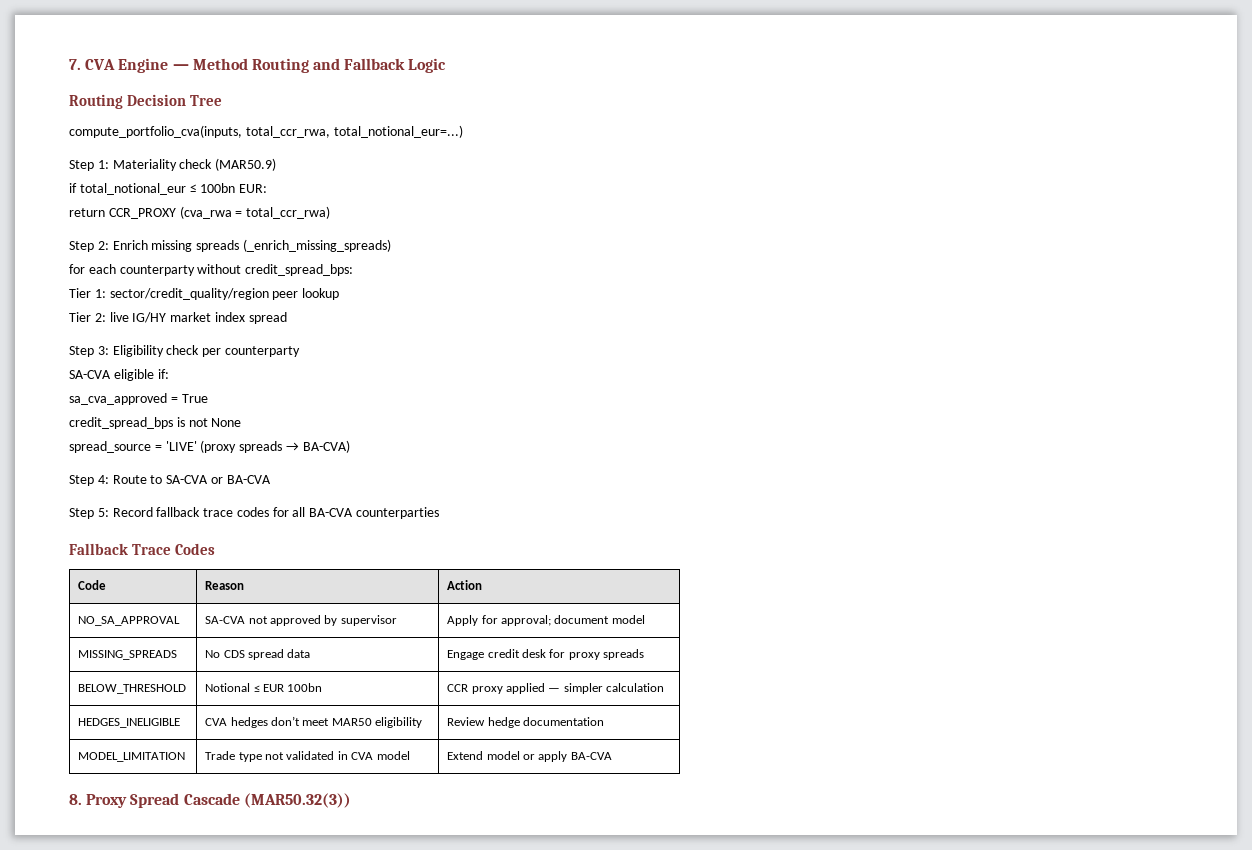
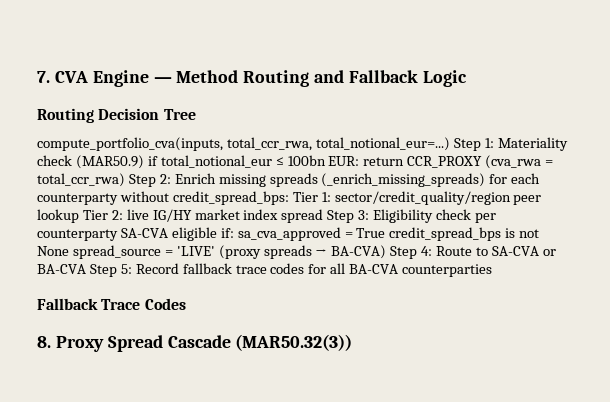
- compute_portfolio_cva(inputs, total_ccr_rwa, total_notional_eur=...)
- Step 1:
+ compute_portfolio_cva(inputs, total_ccr_rwa, total_notional_eur=...) Step 1:
- Materiality check (MAR50.9)
- if total_notional_eur ≤ 100bn EUR:
- return CCR_PROXY (cva_rwa = total_ccr_rwa)
- Step 2:
+ Materiality check (MAR50.9) if total_notional_eur ≤ 100bn EUR: return CCR_PROXY (cva_rwa = total_ccr_rwa) Step 2:
- Enrich missing spreads (_enrich_missing_spreads)
- for each counterparty without credit_spread_bps:
- Tier 1:
+ Enrich missing spreads (_enrich_missing_spreads) for each counterparty without credit_spread_bps: Tier 1:
- sector/credit_quality/region peer lookup
- Tier 2:
+ sector/credit_quality/region peer lookup Tier 2:
- live IG/HY market index spread
- Step 3:
+ live IG/HY market index spread Step 3:
- Eligibility check per counterparty
- SA-CVA eligible if:
- sa_cva_approved = True
- credit_spread_bps is not None
- spread_source = 'LIVE' (proxy spreads → BA-CVA)
- Step 4:
+ Eligibility check per counterparty SA-CVA eligible if: sa_cva_approved = True credit_spread_bps is not None spread_source = 'LIVE' (proxy spreads → BA-CVA) Step 4:
- Route to SA-CVA or BA-CVA
- Step 5:
+ Route to SA-CVA or BA-CVA Step 5:
- Code | Reason | Action
- NO_SA_APPROVAL | SA-CVA not approved by supervisor | Apply for approval; document model
- MISSING_SPREADS | No CDS spread data | Engage credit desk for proxy spreads
- BELOW_THRESHOLD | Notional ≤ EUR 100bn | CCR proxy applied — simpler calculation
- HEDGES_INELIGIBLE | CVA hedges don’t meet MAR50 eligibility | Review hedge documentation
- MODEL_LIMITATION | Trade type not validated in CVA model | Extend model or apply BA-CVA

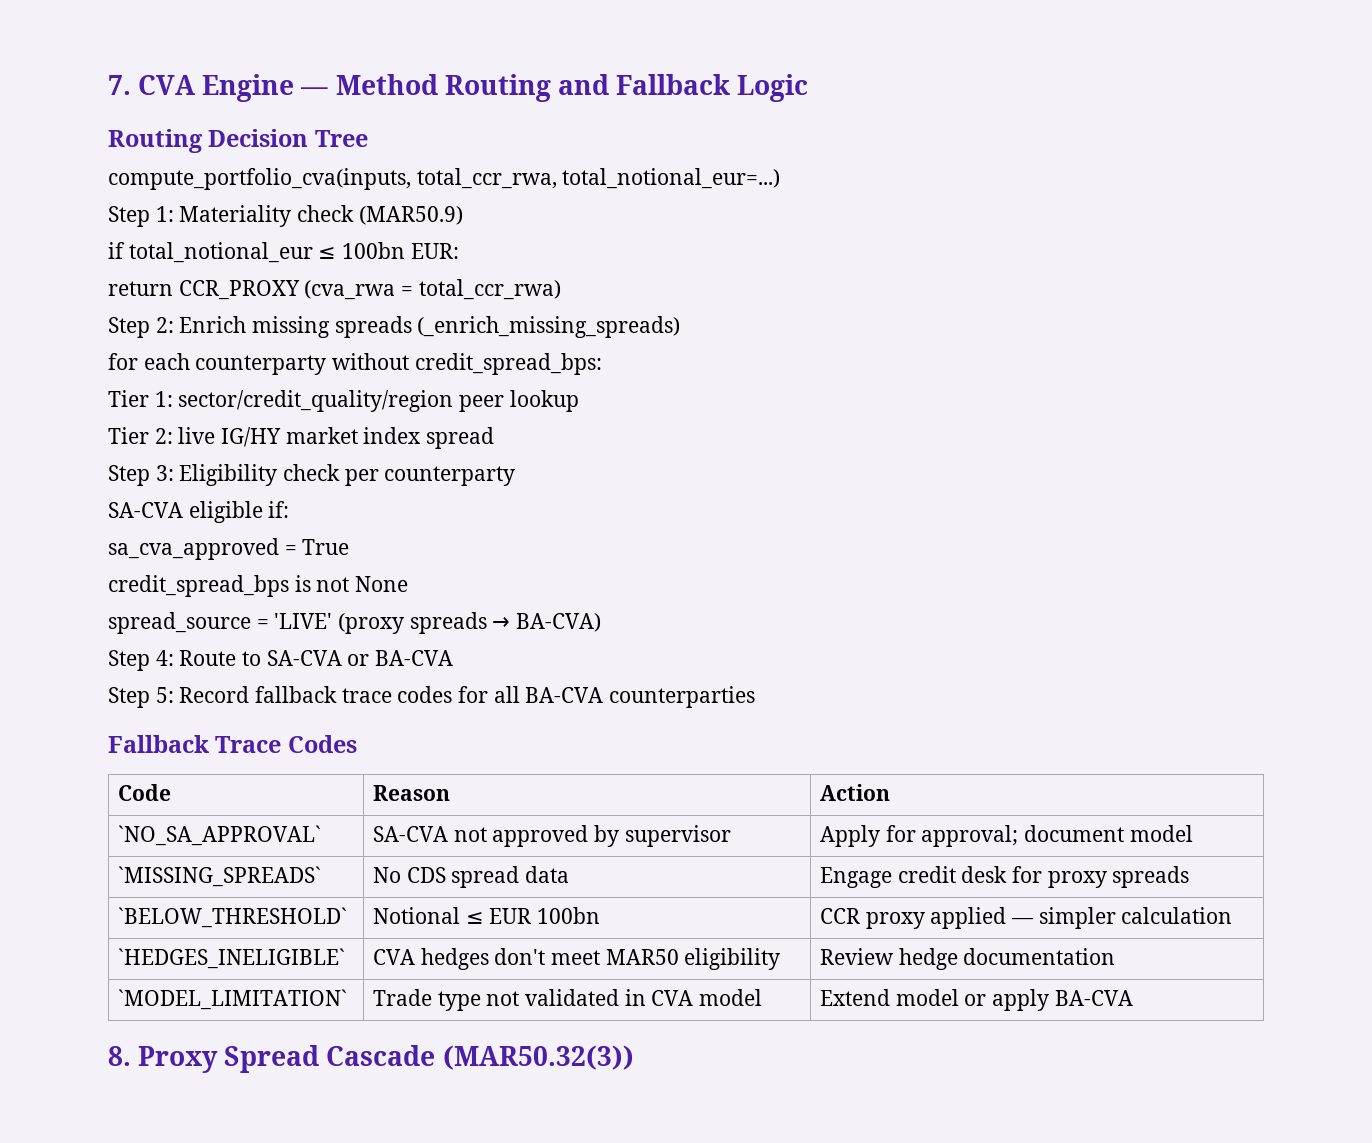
- compute_portfolio_cva(inputs, total_ccr_rwa, total_notional_eur=...) Step 1:
+ compute_portfolio_cva(inputs, total_ccr_rwa, total_notional_eur=...)
+ Step 1:
- Materiality check (MAR50.9) if total_notional_eur ≤ 100bn EUR: return CCR_PROXY (cva_rwa = total_ccr_rwa) Step 2:
+ Materiality check (MAR50.9)
+ if total_notional_eur ≤ 100bn EUR:
+ return CCR_PROXY (cva_rwa = total_ccr_rwa)
+ Step 2:
- Enrich missing spreads (_enrich_missing_spreads) for each counterparty without credit_spread_bps: Tier 1:
+ Enrich missing spreads (_enrich_missing_spreads)
+ for each counterparty without credit_spread_bps:
+ Tier 1:
- sector/credit_quality/region peer lookup Tier 2:
+ sector/credit_quality/region peer lookup
+ Tier 2:
- live IG/HY market index spread Step 3:
+ live IG/HY market index spread
+ Step 3:
- Eligibility check per counterparty SA-CVA eligible if: sa_cva_approved = True credit_spread_bps is not None spread_source = 'LIVE' (proxy spreads → BA-CVA) Step 4:
+ Eligibility check per counterparty
+ SA-CVA eligible if:
+ sa_cva_approved = True
+ credit_spread_bps is not None
+ spread_source = 'LIVE' (proxy spreads → BA-CVA)
+ Step 4:
- Route to SA-CVA or BA-CVA Step 5:
+ Route to SA-CVA or BA-CVA
+ Step 5:
+ Code | Reason | Action
+ `NO_SA_APPROVAL` | SA-CVA not approved by supervisor | Apply for approval; document model
+ `MISSING_SPREADS` | No CDS spread data | Engage credit desk for proxy spreads
+ `BELOW_THRESHOLD` | Notional ≤ EUR 100bn | CCR proxy applied — simpler calculation
+ `HEDGES_INELIGIBLE` | CVA hedges don't meet MAR50 eligibility | Review hedge documentation
+ `MODEL_LIMITATION` | Trade type not validated in CVA model | Extend model or apply BA-CVA

